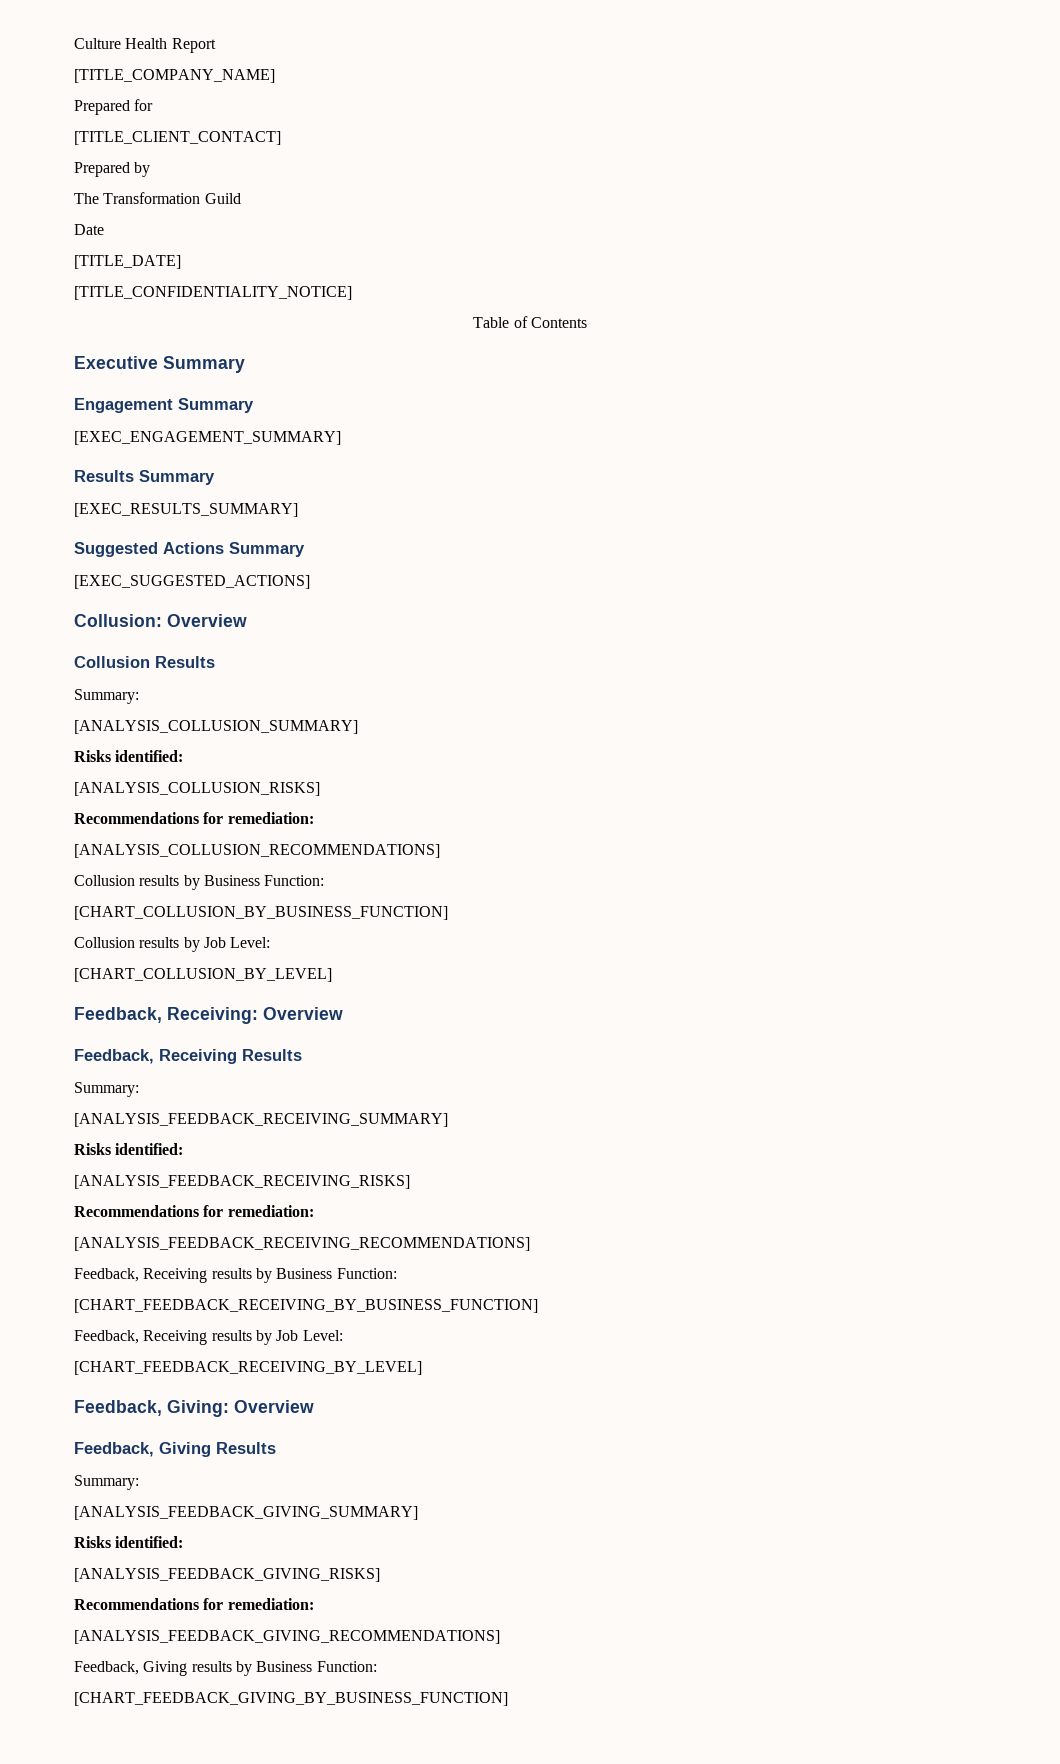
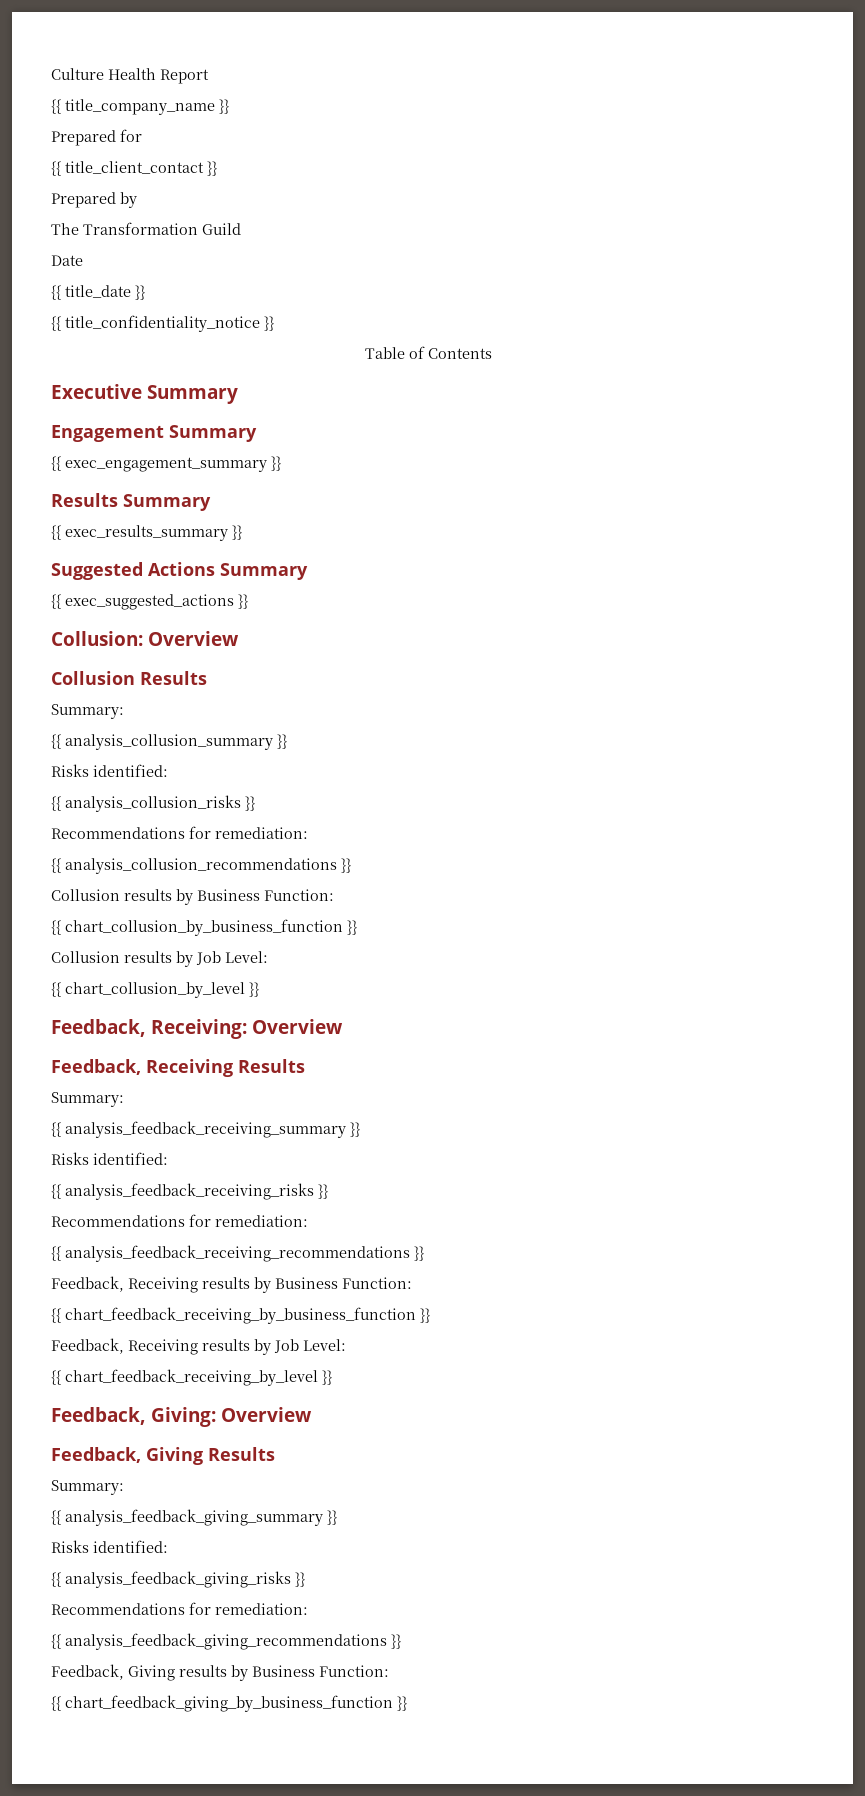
- [TITLE_COMPANY_NAME]
+ {{ title_company_name }}
- [TITLE_CLIENT_CONTACT]
+ {{ title_client_contact }}
- [TITLE_DATE]
- [TITLE_CONFIDENTIALITY_NOTICE]
+ {{ title_date }}
+ {{ title_confidentiality_notice }}
- [EXEC_ENGAGEMENT_SUMMARY]
+ {{ exec_engagement_summary }}
- [EXEC_RESULTS_SUMMARY]
+ {{ exec_results_summary }}
- [EXEC_SUGGESTED_ACTIONS]
+ {{ exec_suggested_actions }}
- [ANALYSIS_COLLUSION_SUMMARY]
+ {{ analysis_collusion_summary }}
  Risks identified:
- [ANALYSIS_COLLUSION_RISKS]
+ {{ analysis_collusion_risks }}
  Recommendations for remediation:
- [ANALYSIS_COLLUSION_RECOMMENDATIONS]
+ {{ analysis_collusion_recommendations }}
- [CHART_COLLUSION_BY_BUSINESS_FUNCTION]
+ {{ chart_collusion_by_business_function }}
- [CHART_COLLUSION_BY_LEVEL]
+ {{ chart_collusion_by_level }}
- [ANALYSIS_FEEDBACK_RECEIVING_SUMMARY]
+ {{ analysis_feedback_receiving_summary }}
  Risks identified:
- [ANALYSIS_FEEDBACK_RECEIVING_RISKS]
+ {{ analysis_feedback_receiving_risks }}
  Recommendations for remediation:
- [ANALYSIS_FEEDBACK_RECEIVING_RECOMMENDATIONS]
+ {{ analysis_feedback_receiving_recommendations }}
- [CHART_FEEDBACK_RECEIVING_BY_BUSINESS_FUNCTION]
+ {{ chart_feedback_receiving_by_business_function }}
- [CHART_FEEDBACK_RECEIVING_BY_LEVEL]
+ {{ chart_feedback_receiving_by_level }}
- [ANALYSIS_FEEDBACK_GIVING_SUMMARY]
+ {{ analysis_feedback_giving_summary }}
  Risks identified:
- [ANALYSIS_FEEDBACK_GIVING_RISKS]
+ {{ analysis_feedback_giving_risks }}
  Recommendations for remediation:
- [ANALYSIS_FEEDBACK_GIVING_RECOMMENDATIONS]
+ {{ analysis_feedback_giving_recommendations }}
- [CHART_FEEDBACK_GIVING_BY_BUSINESS_FUNCTION]
+ {{ chart_feedback_giving_by_business_function }}

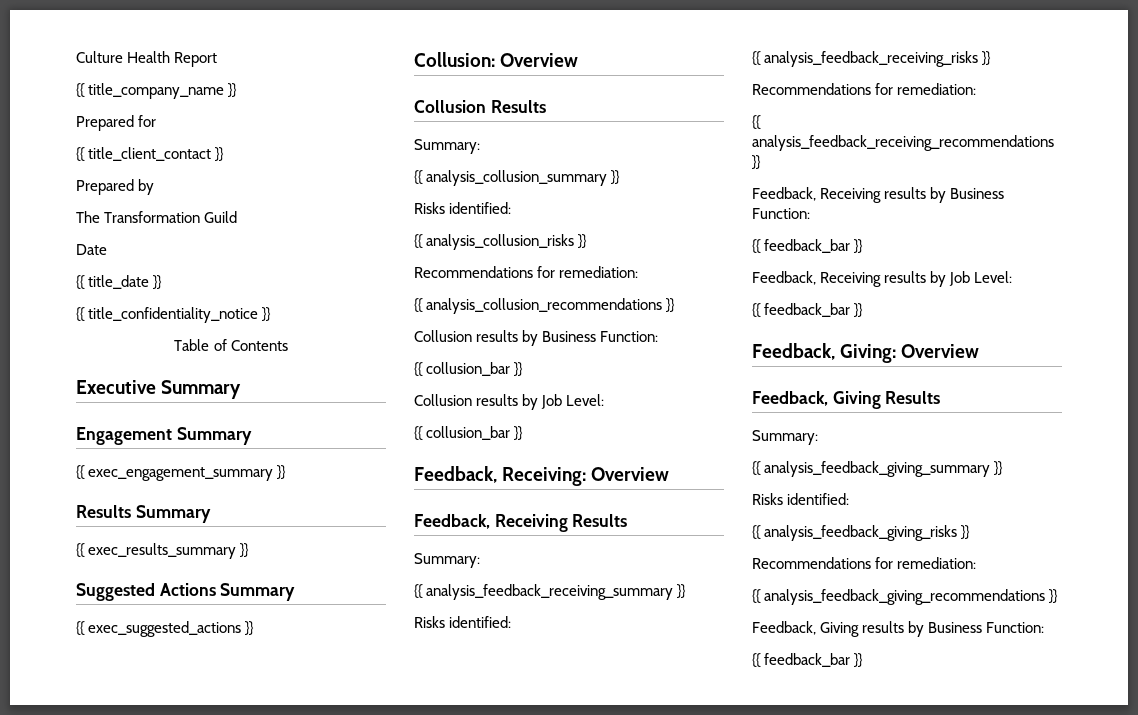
  Collusion results by Business Function:
- {{ chart_collusion_by_business_function }}
+ {{ collusion_bar }}
  Collusion results by Job Level:
- {{ chart_collusion_by_level }}
+ {{ collusion_bar }}
  Feedback, Receiving results by Business Function:
- {{ chart_feedback_receiving_by_business_function }}
+ {{ feedback_bar }}
  Feedback, Receiving results by Job Level:
- {{ chart_feedback_receiving_by_level }}
+ {{ feedback_bar }}
  Feedback, Giving results by Business Function:
- {{ chart_feedback_giving_by_business_function }}
+ {{ feedback_bar }}

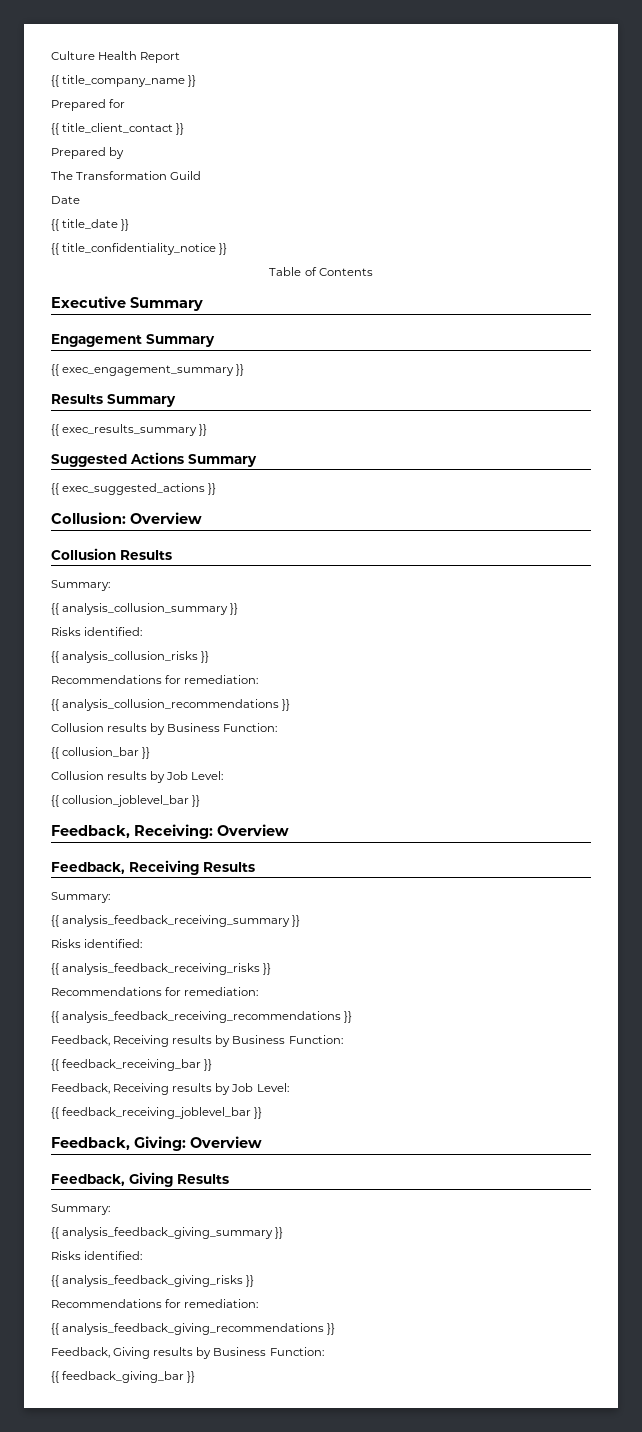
  Collusion results by Job Level:
- {{ collusion_bar }}
+ {{ collusion_joblevel_bar }}
  Feedback, Receiving results by Business Function:
- {{ feedback_bar }}
+ {{ feedback_receiving_bar }}
  Feedback, Receiving results by Job Level:
- {{ feedback_bar }}
+ {{ feedback_receiving_joblevel_bar }}
  Feedback, Giving results by Business Function:
- {{ feedback_bar }}
+ {{ feedback_giving_bar }}

